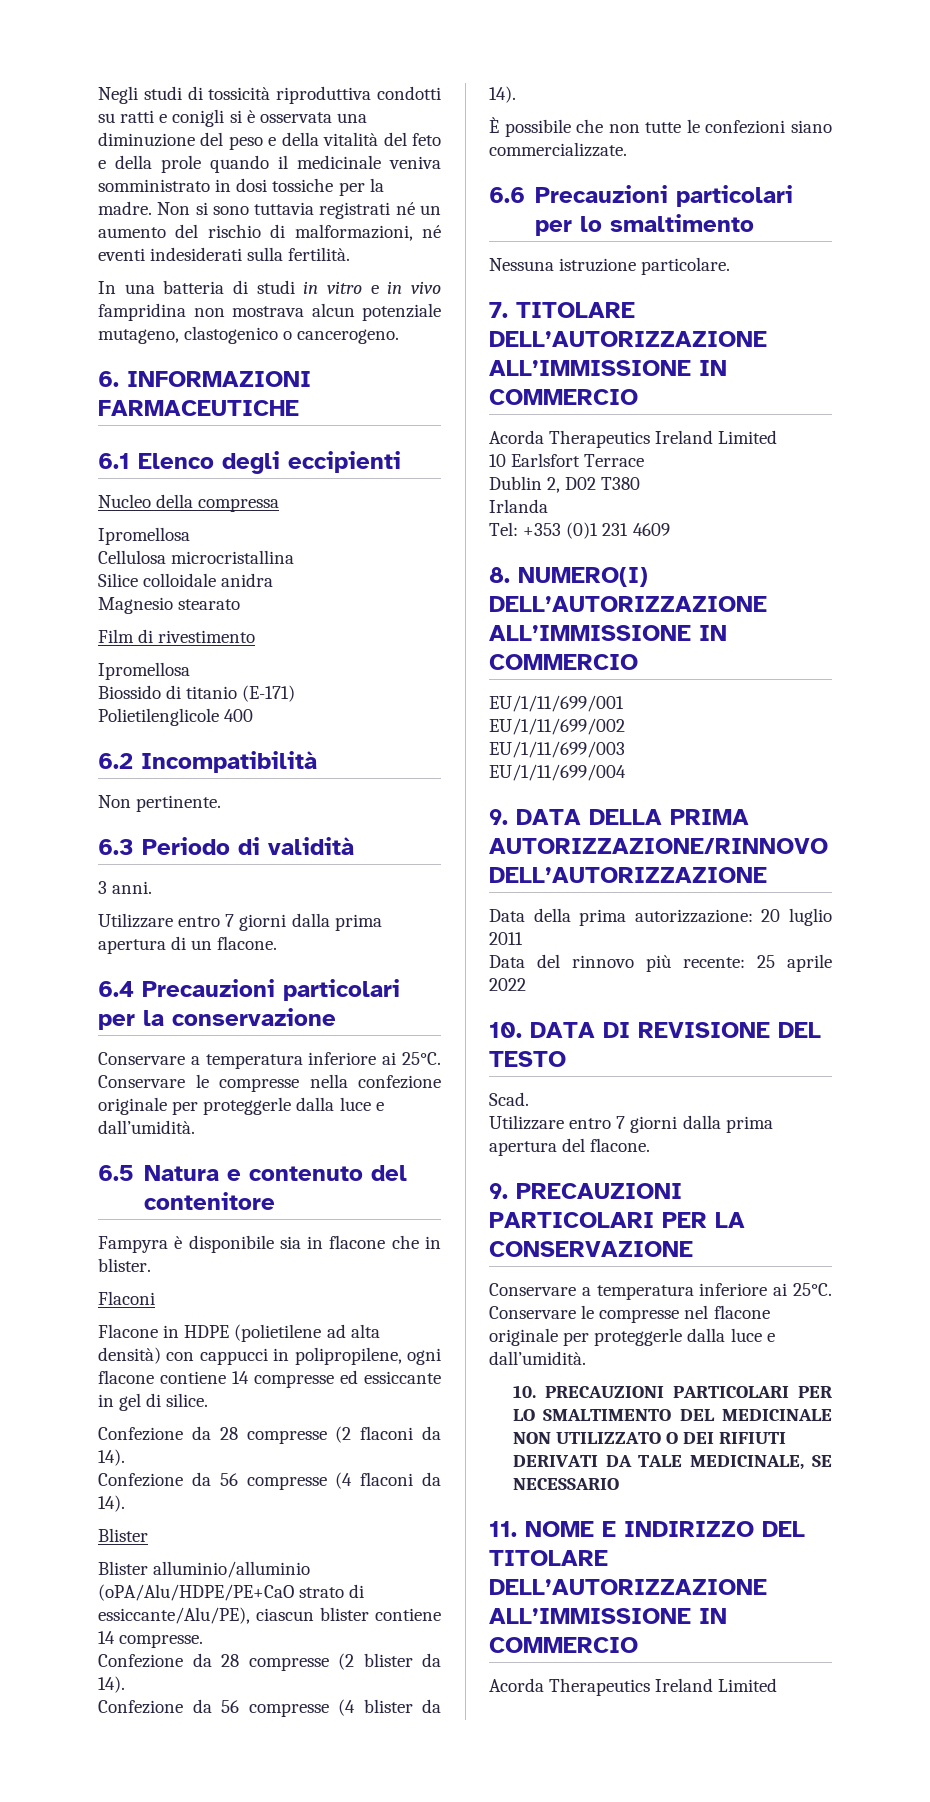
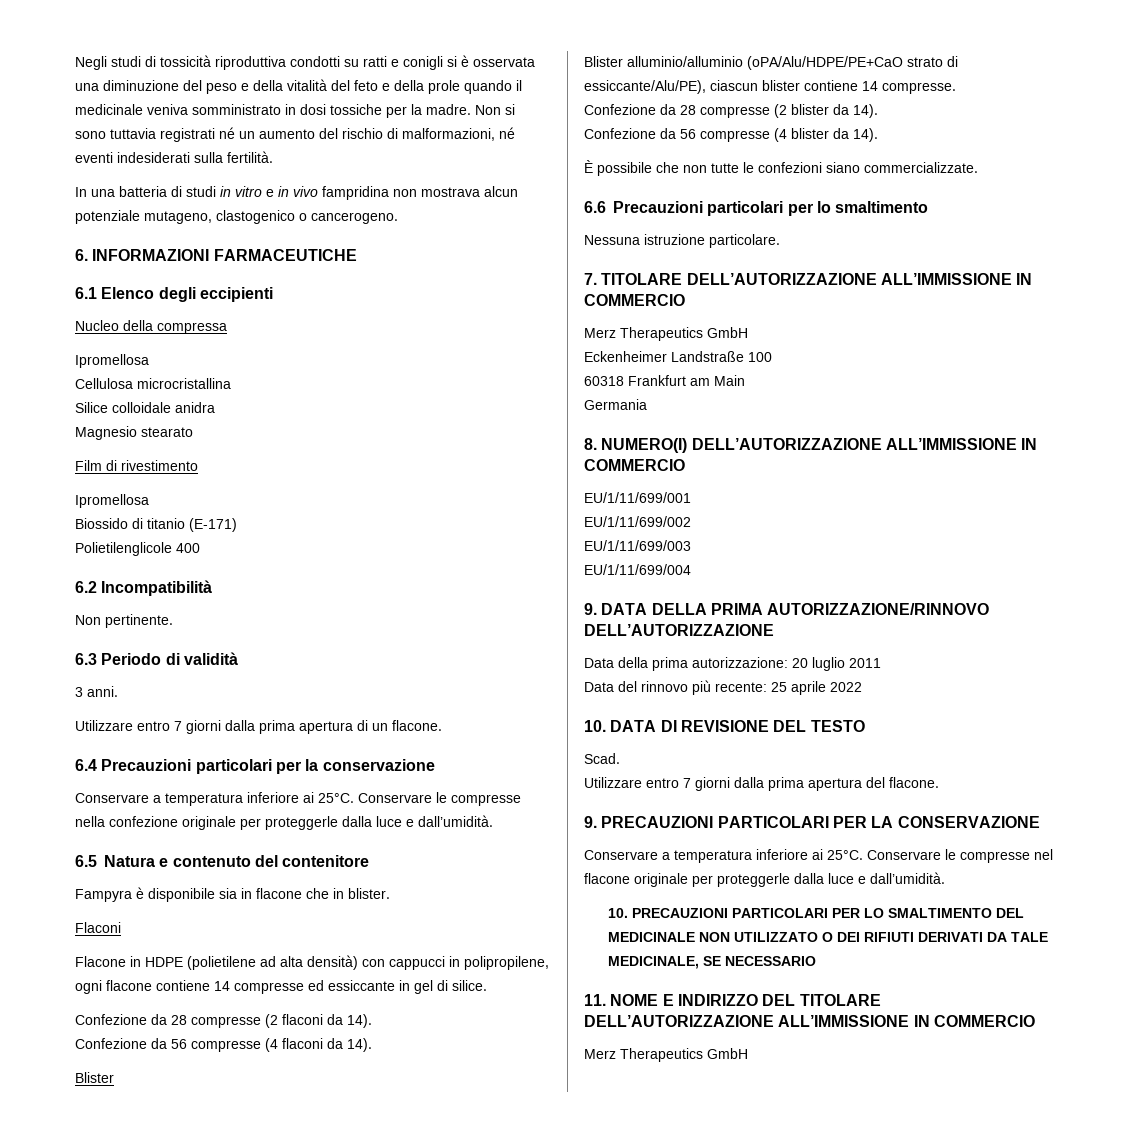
  7. TITOLARE DELL’AUTORIZZAZIONE ALL’IMMISSIONE IN COMMERCIO
- Acorda Therapeutics Ireland Limited
- 10 Earlsfort Terrace
- Dublin 2, D02 T380
- Irlanda
- Tel: +353 (0)1 231 4609
+ Merz Therapeutics GmbH
+ Eckenheimer Landstraße 100
+ 60318 Frankfurt am Main
+ Germania
  11. NOME E INDIRIZZO DEL TITOLARE DELL’AUTORIZZAZIONE ALL’IMMISSIONE IN COMMERCIO
- Acorda Therapeutics Ireland Limited
+ Merz Therapeutics GmbH

